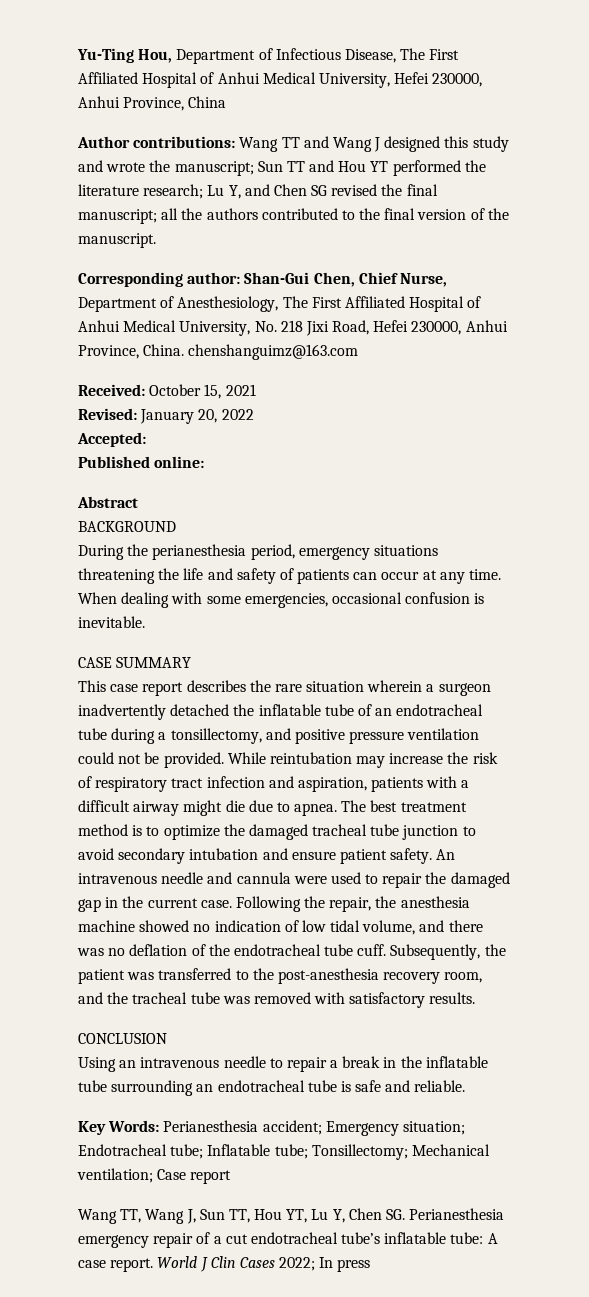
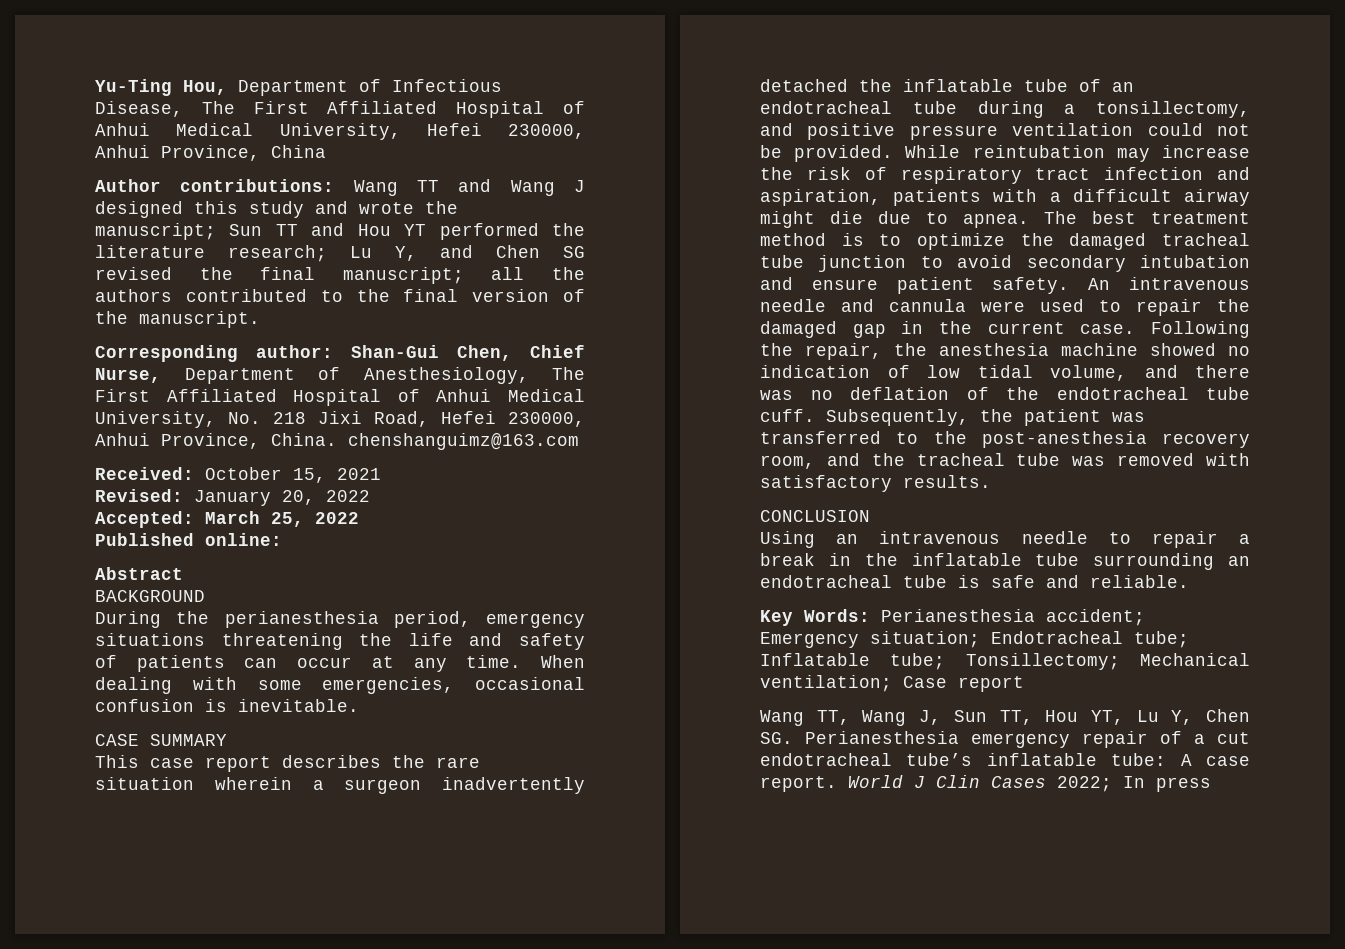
- Accepted:
+ Accepted: March 25, 2022

